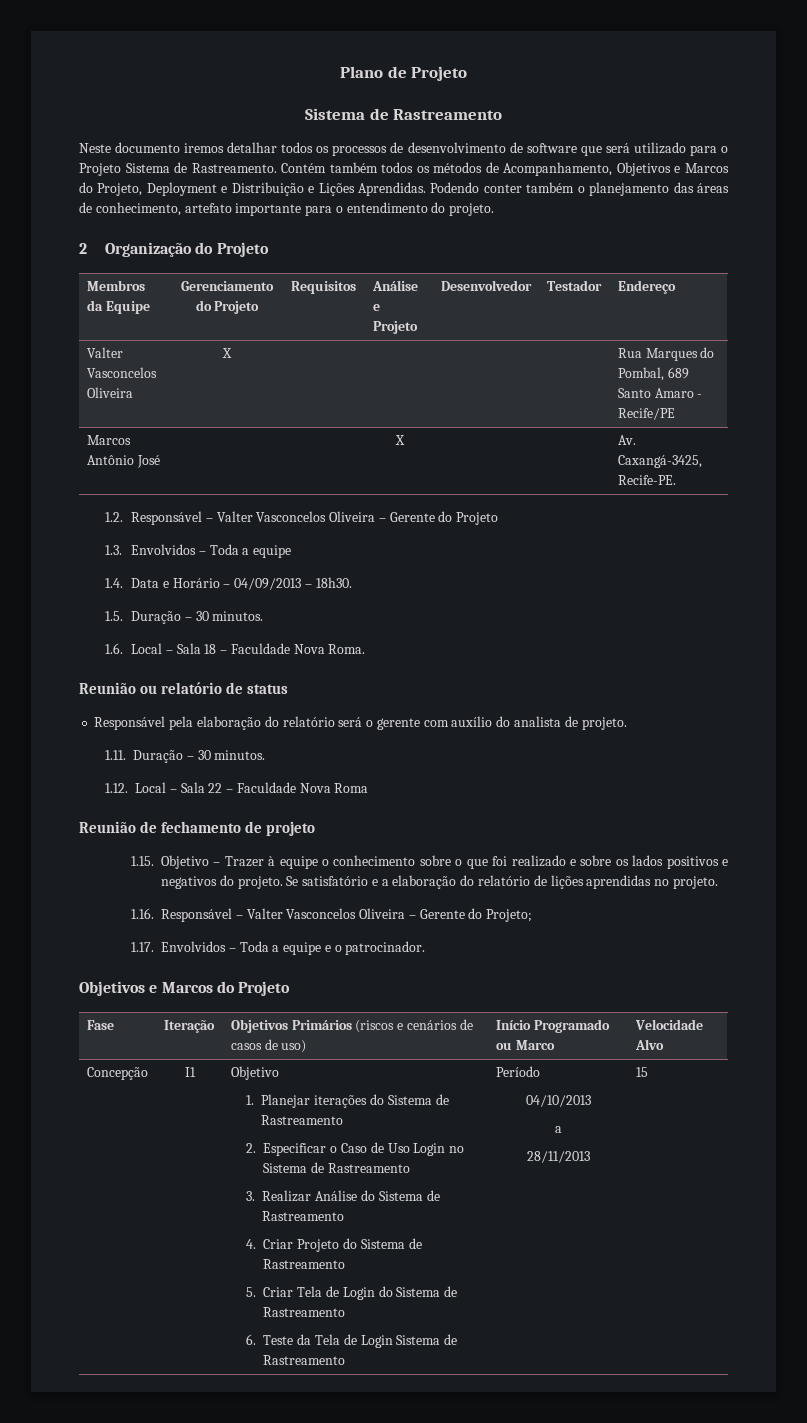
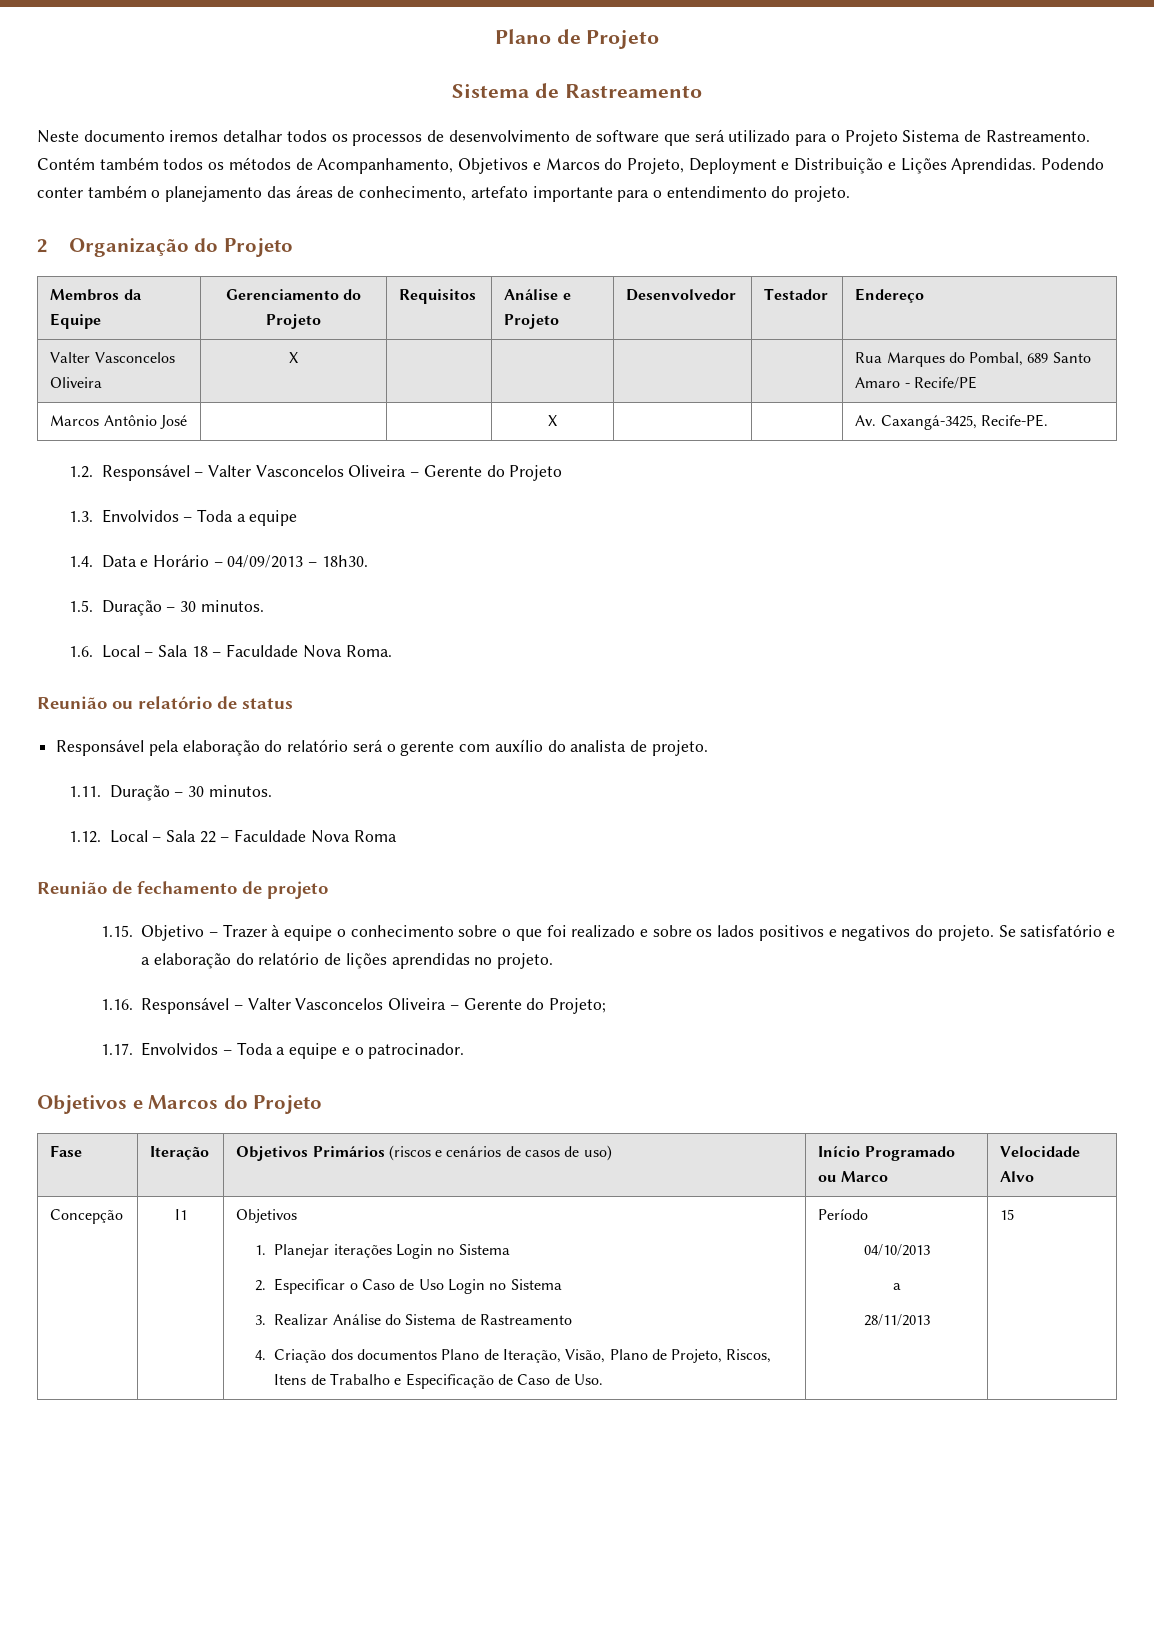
- I1 | Objetivo
+ I1 | Objetivos
- 1. Planejar iterações do Sistema de Rastreamento
+ 1. Planejar iterações Login no Sistema
- 2. Especificar o Caso de Uso Login no Sistema de Rastreamento
+ 2. Especificar o Caso de Uso Login no Sistema
- 4. Criar Projeto do Sistema de Rastreamento
- 5. Criar Tela de Login do Sistema de Rastreamento
- 6. Teste da Tela de Login Sistema de Rastreamento
+ 4. Criação dos documentos Plano de Iteração, Visão, Plano de Projeto, Riscos, Itens de Trabalho e Especificação de Caso de Uso.

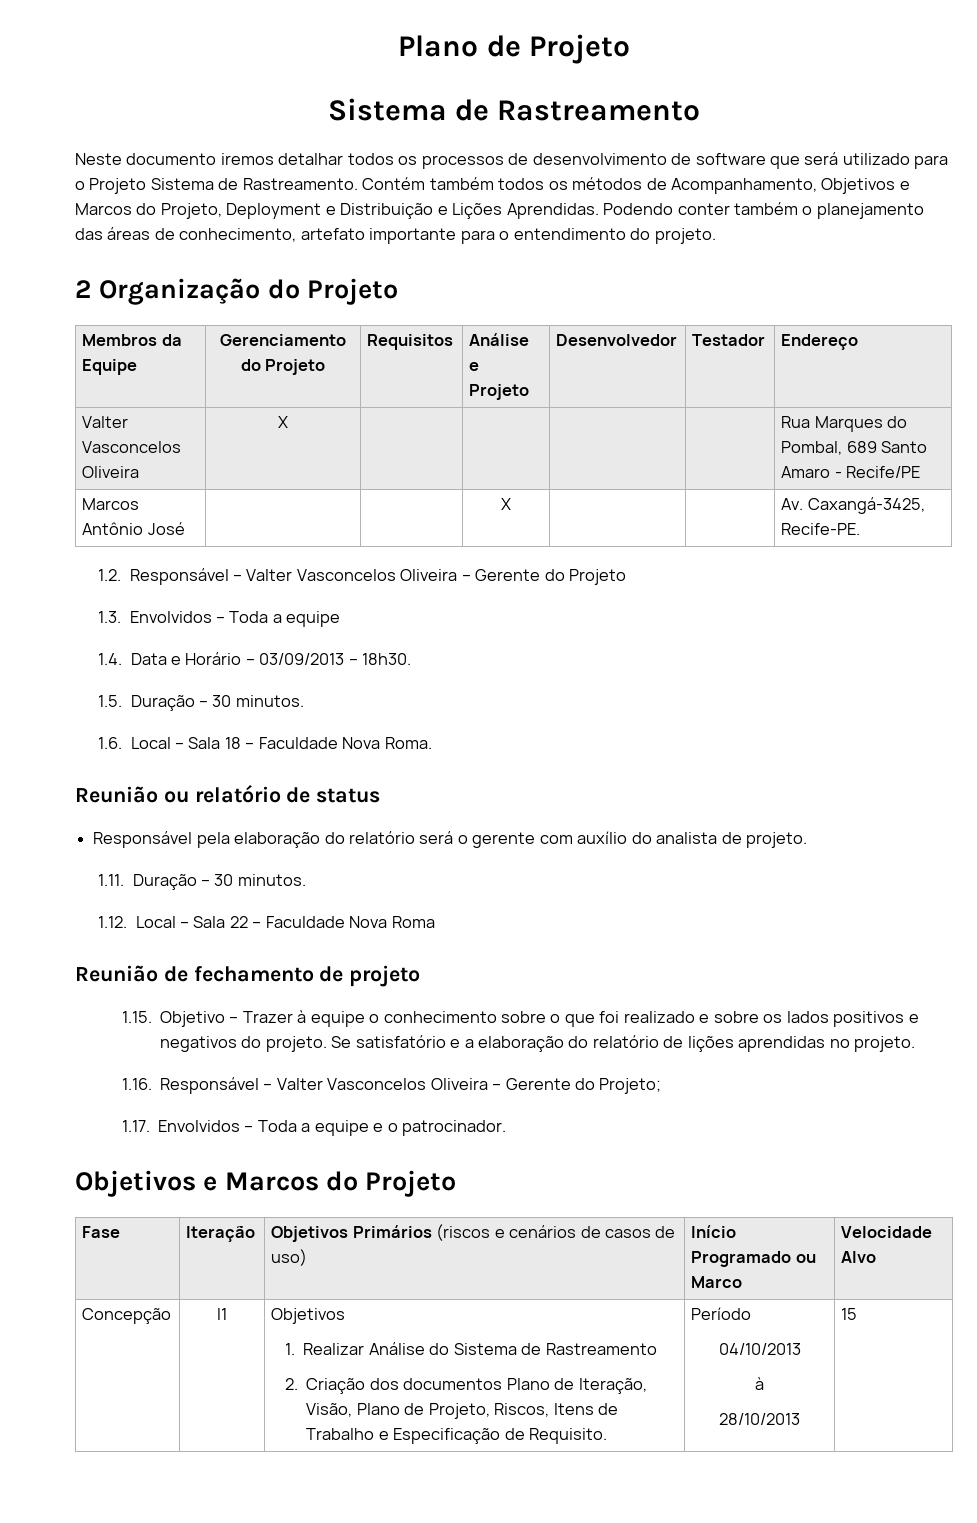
- 1.4. Data e Horário – 04/09/2013 – 18h30.
+ 1.4. Data e Horário – 03/09/2013 – 18h30.
- 1. Planejar iterações Login no Sistema
- 2. Especificar o Caso de Uso Login no Sistema
- 3. Realizar Análise do Sistema de Rastreamento
+ 1. Realizar Análise do Sistema de Rastreamento
- 4. Criação dos documentos Plano de Iteração, Visão, Plano de Projeto, Riscos, Itens de Trabalho e Especificação de Caso de Uso.
+ 2. Criação dos documentos Plano de Iteração, Visão, Plano de Projeto, Riscos, Itens de Trabalho e Especificação de Requisito.
  04/10/2013
- a
- 28/11/2013
+ à
+ 28/10/2013

